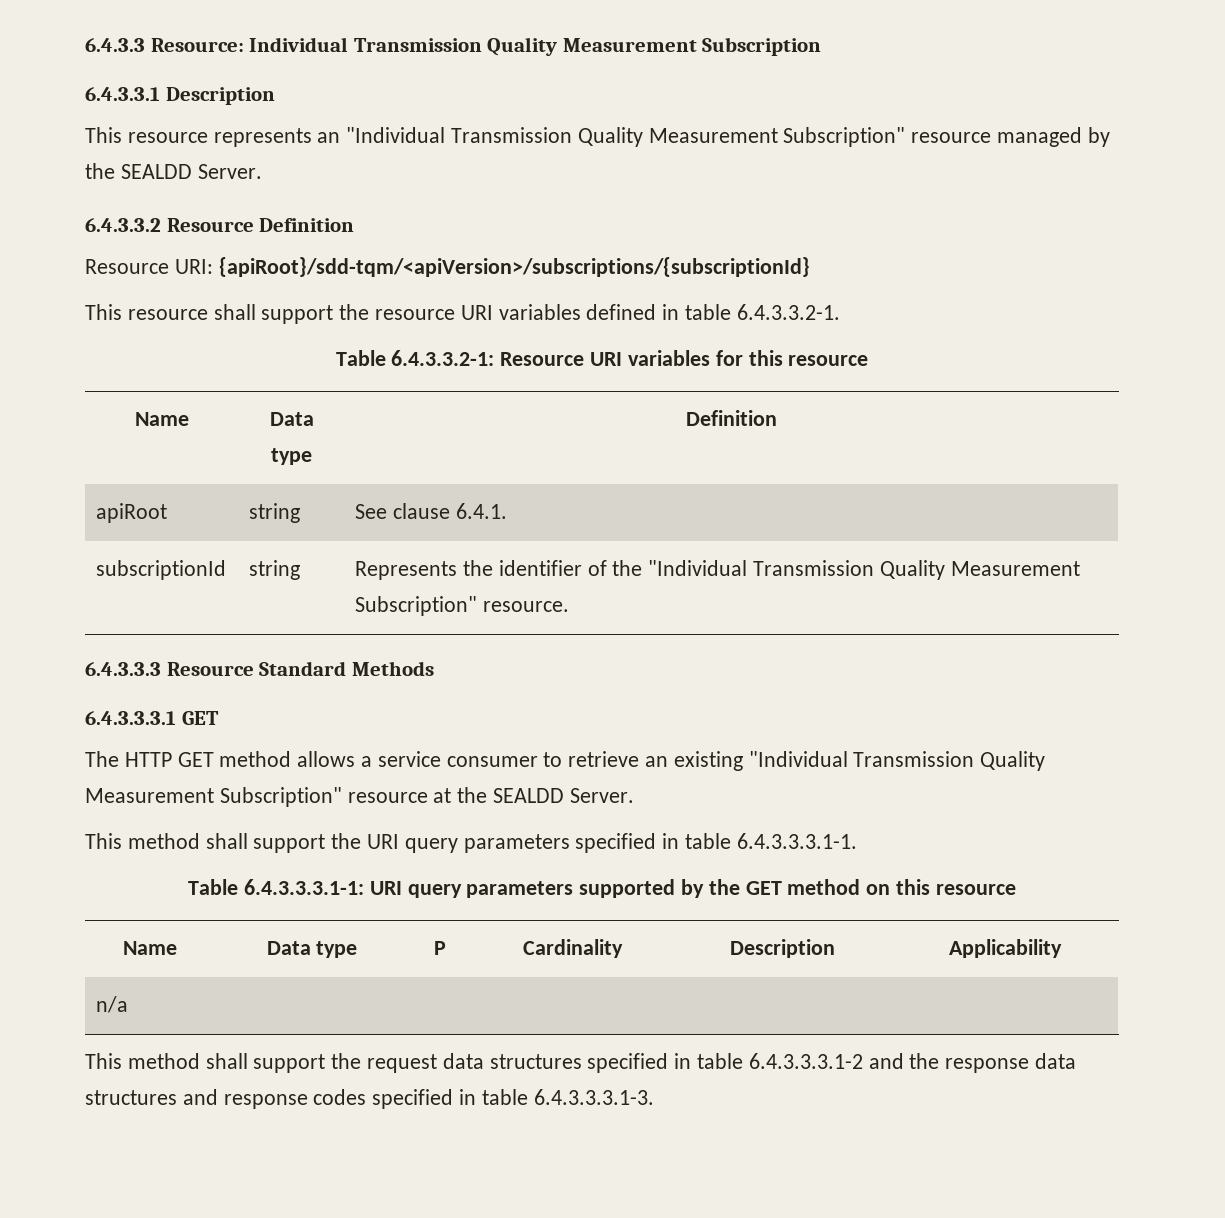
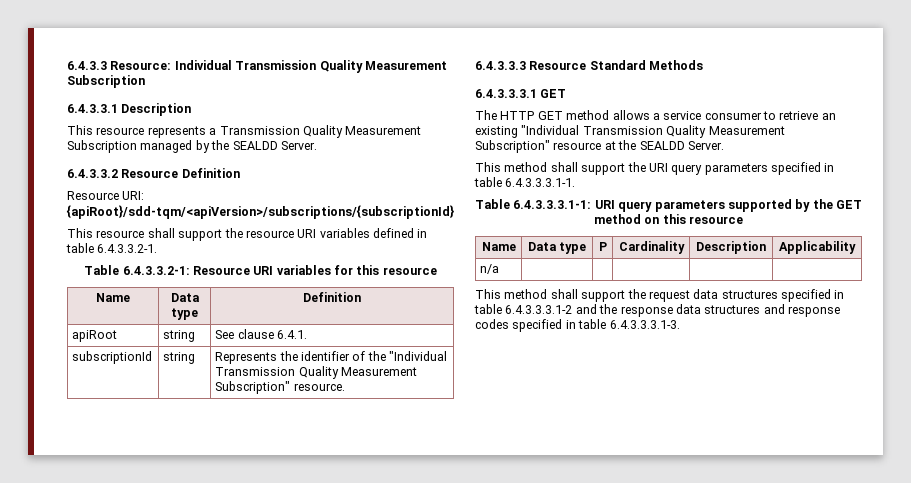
- This resource represents an "Individual Transmission Quality Measurement Subscription" resource managed by the SEALDD Server.
+ This resource represents a Transmission Quality Measurement Subscription managed by the SEALDD Server.

